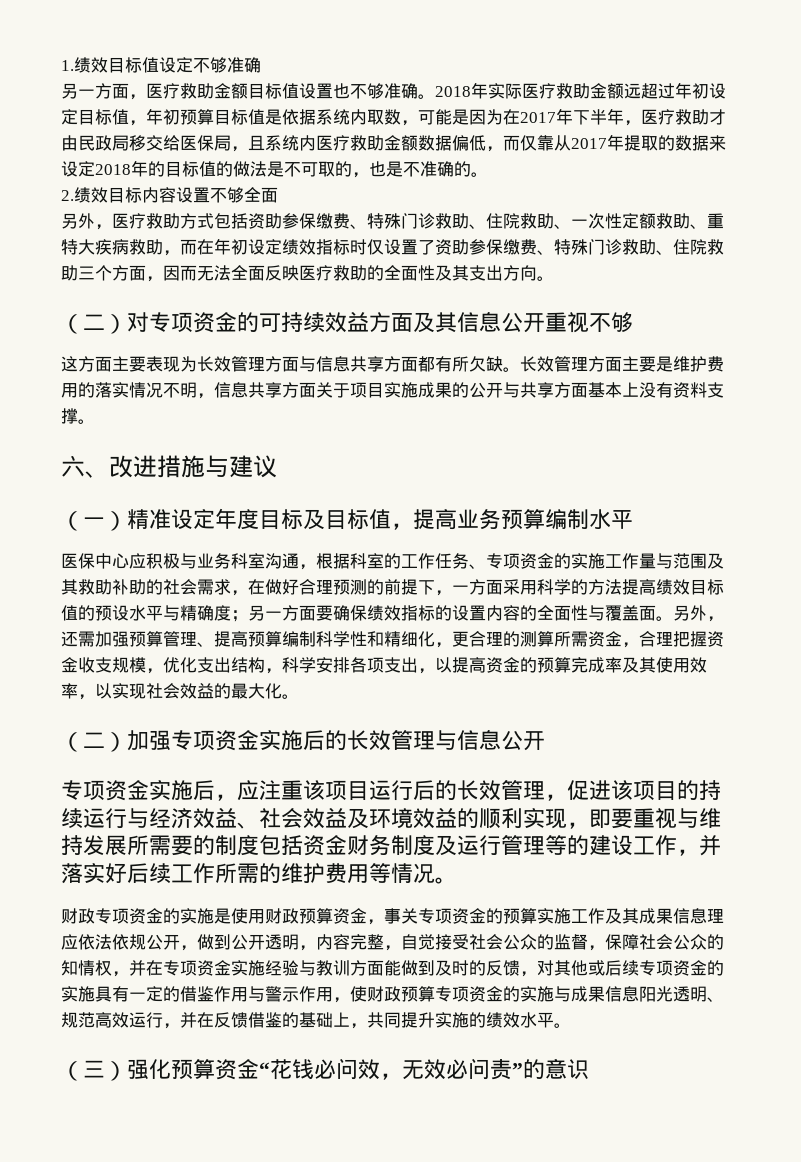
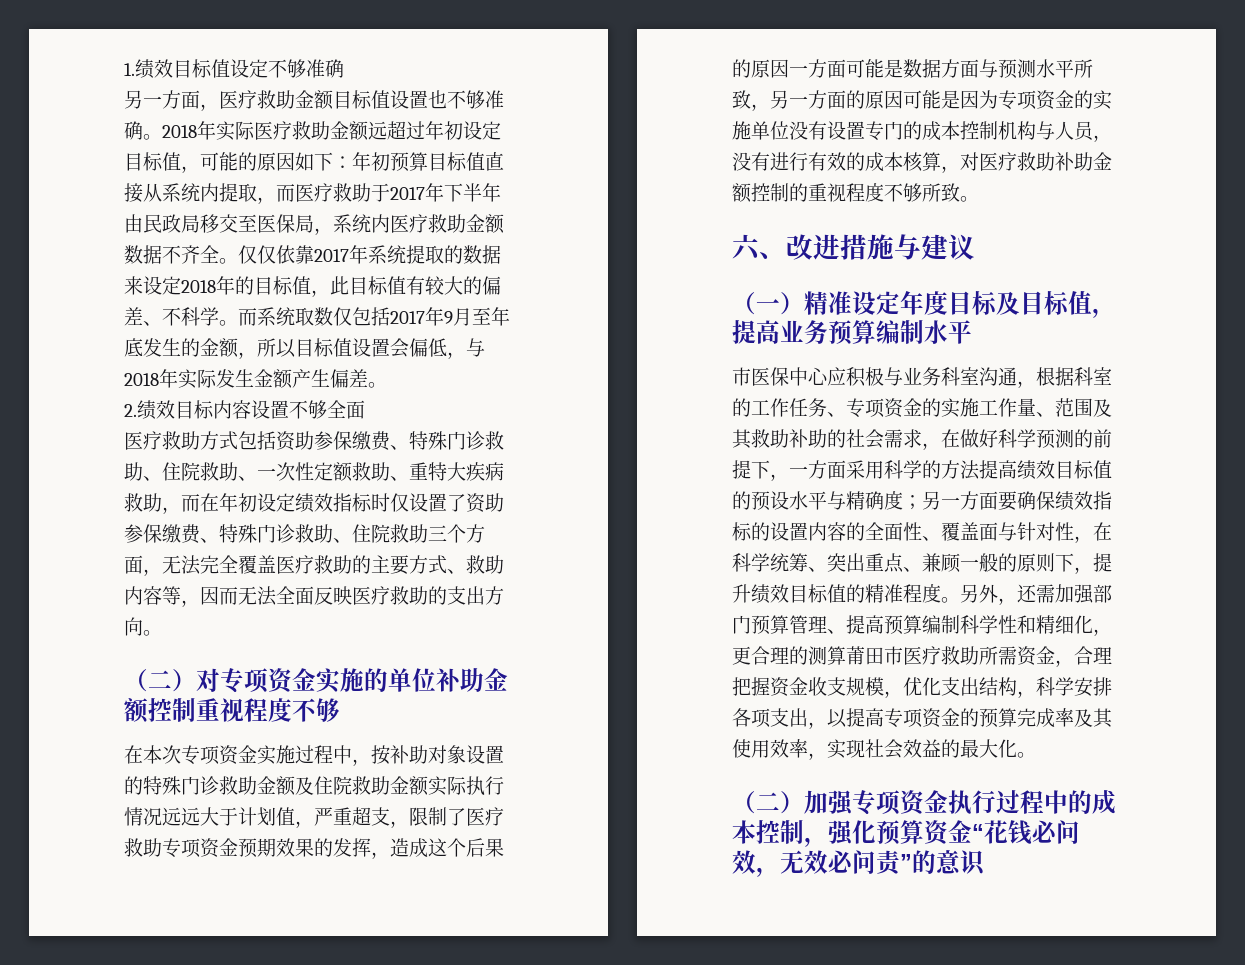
- 2018年实际医疗救助金额远超过年初设定目标值，年初预算目标值是依据系统内取数，可能是因为在2017年下半年，医疗救助才由民政局移交给医保局，且系统内医疗救助金额数据偏低，而仅靠从2017年提取的数据来设定2018年的目标值的做法是不可取的，也是不准确的。
+ 2018年实际医疗救助金额远超过年初设定目标值，可能的原因如下：年初预算目标值直接从系统内提取，而医疗救助于2017年下半年由民政局移交至医保局，系统内医疗救助金额数据不齐全。仅仅依靠2017年系统提取的数据来设定2018年的目标值，此目标值有较大的偏差、不科学。而系统取数仅包括2017年9月至年底发生的金额，所以目标值设置会偏低，与2018年实际发生金额产生偏差。
- 另外，医疗救助方式包括资助参保缴费、特殊门诊救助、住院救助、一次性定额救助、重特大疾病救助，而在年初设定绩效指标时仅设置了资助参保缴费、特殊门诊救助、住院救助三个方面，因而无法全面反映医疗救助的全面性及其支出方向。
+ 医疗救助方式包括资助参保缴费、特殊门诊救助、住院救助、一次性定额救助、重特大疾病救助，而在年初设定绩效指标时仅设置了资助参保缴费、特殊门诊救助、住院救助三个方面，无法完全覆盖医疗救助的主要方式、救助内容等，因而无法全面反映医疗救助的支出方向。
- （二）对专项资金的可持续效益方面及其信息公开重视不够
- 这方面主要表现为长效管理方面与信息共享方面都有所欠缺。长效管理方面主要是维护费用的落实情况不明，信息共享方面关于项目实施成果的公开与共享方面基本上没有资料支撑。
+ （二）对专项资金实施的单位补助金额控制重视程度不够
+ 在本次专项资金实施过程中，按补助对象设置的特殊门诊救助金额及住院救助金额实际执行情况远远大于计划值，严重超支，限制了医疗救助专项资金预期效果的发挥，造成这个后果的原因一方面可能是数据方面与预测水平所致，另一方面的原因可能是因为专项资金的实施单位没有设置专门的成本控制机构与人员，没有进行有效的成本核算，对医疗救助补助金额控制的重视程度不够所致。
- 医保中心应积极与业务科室沟通，根据科室的工作任务、专项资金的实施工作量与范围及其救助补助的社会需求，在做好合理预测的前提下，一方面采用科学的方法提高绩效目标值的预设水平与精确度；另一方面要确保绩效指标的设置内容的全面性与覆盖面。
+ 市医保中心应积极与业务科室沟通，根据科室的工作任务、专项资金的实施工作量、范围及其救助补助的社会需求，在做好科学预测的前提下，一方面采用科学的方法提高绩效目标值的预设水平与精确度；另一方面要确保绩效指标的设置内容的全面性、覆盖面与针对性，在科学统筹、突出重点、兼顾一般的原则下，提升绩效目标值的精准程度。
- 另外，还需加强预算管理、提高预算编制科学性和精细化，更合理的测算所需资金，合理把握资金收支规模，优化支出结构，科学安排各项支出，以提高资金的预算完成率及其使用效率，以实现社会效益的最大化。
+ 另外，还需加强部门预算管理、提高预算编制科学性和精细化，更合理的测算莆田市医疗救助所需资金，合理把握资金收支规模，优化支出结构，科学安排各项支出，以提高专项资金的预算完成率及其使用效率，实现社会效益的最大化。
- （二）加强专项资金实施后的长效管理与信息公开
- 专项资金实施后，应注重该项目运行后的长效管理，促进该项目的持续运行与经济效益、社会效益及环境效益的顺利实现，即要重视与维持发展所需要的制度包括资金财务制度及运行管理等的建设工作，并落实好后续工作所需的维护费用等情况。
- 财政专项资金的实施是使用财政预算资金，事关专项资金的预算实施工作及其成果信息理应依法依规公开，做到公开透明，内容完整，自觉接受社会公众的监督，保障社会公众的知情权，并在专项资金实施经验与教训方面能做到及时的反馈，对其他或后续专项资金的实施具有一定的借鉴作用与警示作用，使财政预算专项资金的实施与成果信息阳光透明、规范高效运行，并在反馈借鉴的基础上，共同提升实施的绩效水平。
- （三）强化预算资金“花钱必问效，无效必问责”的意识
+ （二）加强专项资金执行过程中的成本控制，强化预算资金“花钱必问效，无效必问责”的意识

